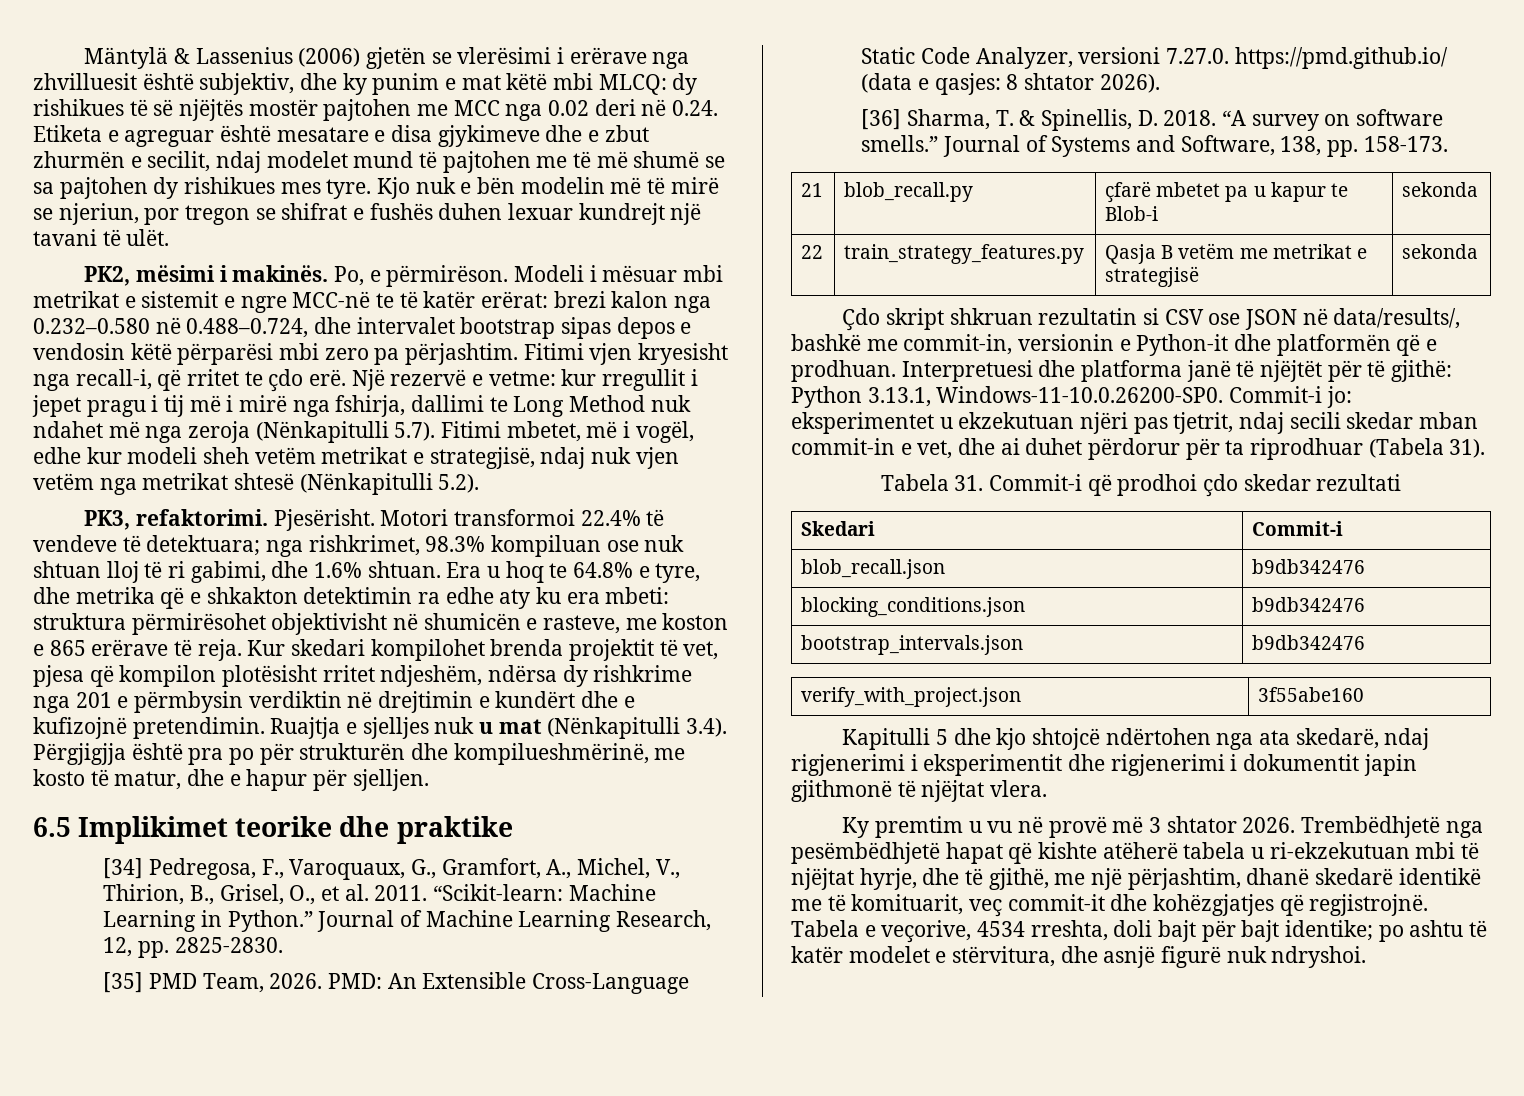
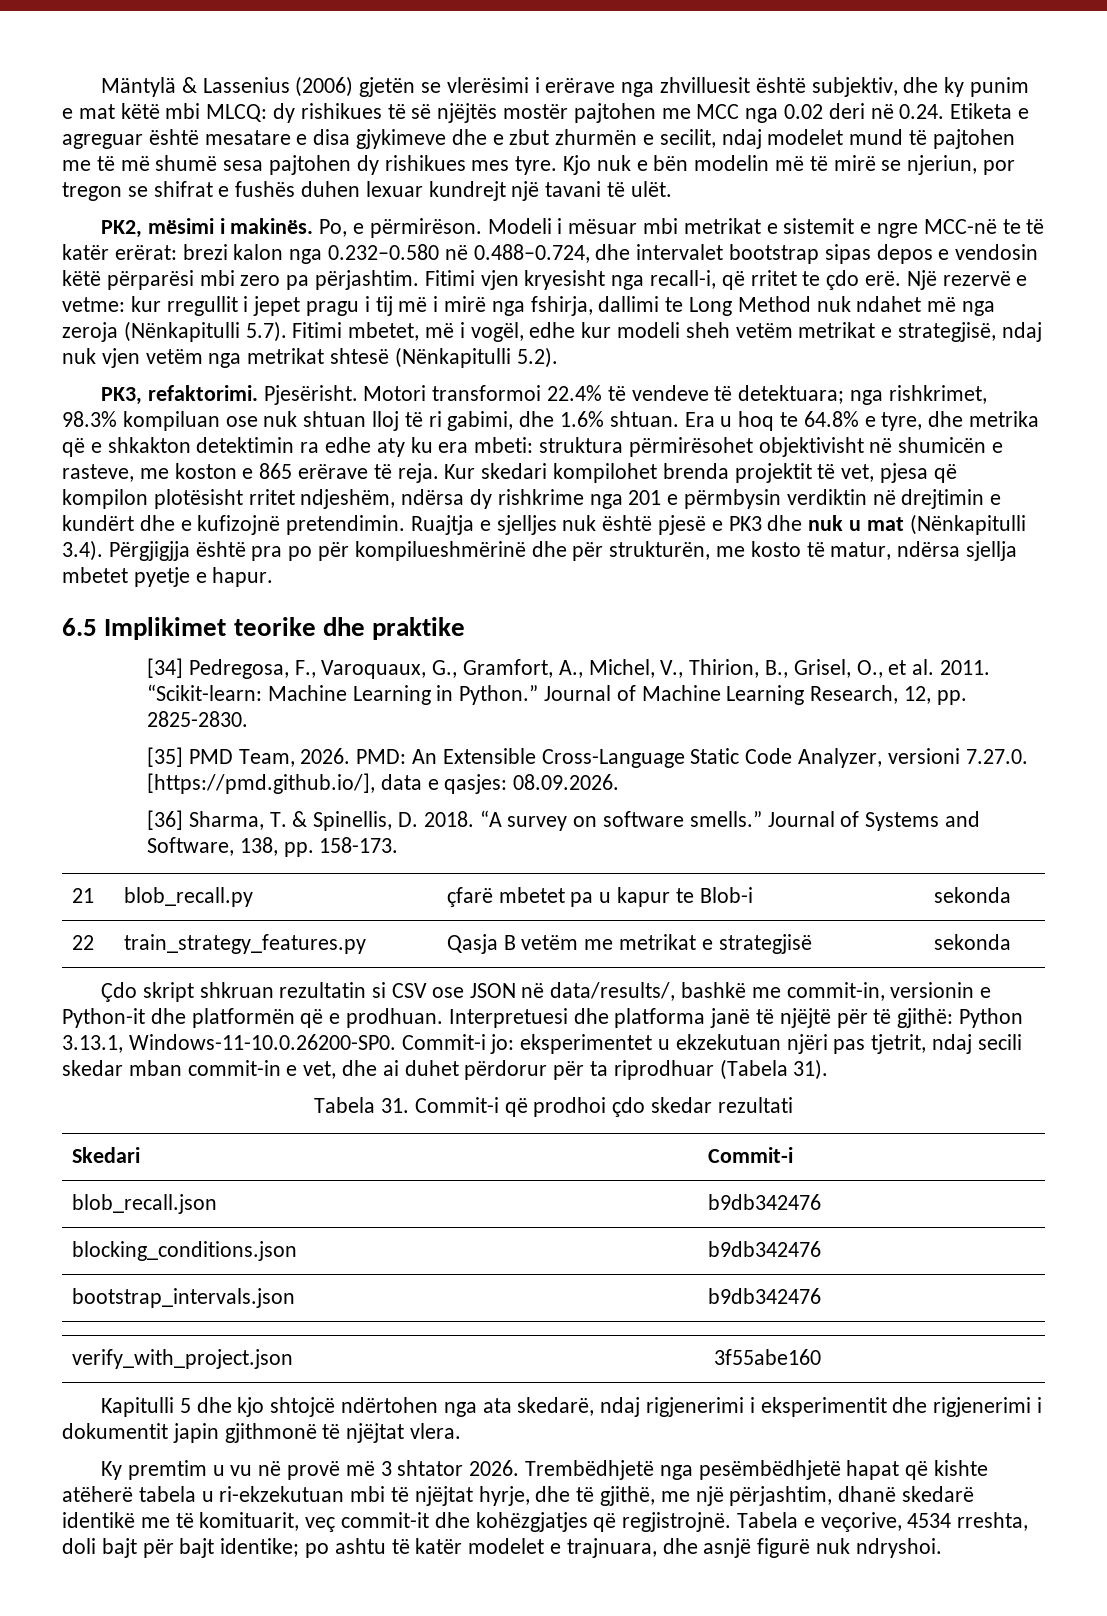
- dy rishikues të së njëjtës mostër pajtohen me MCC nga 0.02 deri në 0.24. Etiketa e agreguar është mesatare e disa gjykimeve dhe e zbut zhurmën e secilit, ndaj modelet mund të pajtohen me të më shumë se sa pajtohen dy rishikues mes tyre.
+ dy rishikues të së njëjtës mostër pajtohen me MCC nga 0.02 deri në 0.24. Etiketa e agreguar është mesatare e disa gjykimeve dhe e zbut zhurmën e secilit, ndaj modelet mund të pajtohen me të më shumë sesa pajtohen dy rishikues mes tyre.
- Ruajtja e sjelljes nuk u mat (Nënkapitulli 3.4). Përgjigjja është pra po për strukturën dhe kompilueshmërinë, me kosto të matur, dhe e hapur për sjelljen.
+ Ruajtja e sjelljes nuk është pjesë e PK3 dhe nuk u mat (Nënkapitulli 3.4). Përgjigjja është pra po për kompilueshmërinë dhe për strukturën, me kosto të matur, ndërsa sjellja mbetet pyetje e hapur.
- PMD: An Extensible Cross-Language Static Code Analyzer, versioni 7.27.0. https://pmd.github.io/ (data e qasjes: 8 shtator 2026).
+ PMD: An Extensible Cross-Language Static Code Analyzer, versioni 7.27.0. [https://pmd.github.io/], data e qasjes: 08.09.2026.
- Interpretuesi dhe platforma janë të njëjtët për të gjithë: Python 3.13.1, Windows-11-10.0.26200-SP0. Commit-i jo: eksperimentet u ekzekutuan njëri pas tjetrit, ndaj secili skedar mban commit-in e vet, dhe ai duhet përdorur për ta riprodhuar (Tabela 31).
+ Interpretuesi dhe platforma janë të njëjtë për të gjithë: Python 3.13.1, Windows-11-10.0.26200-SP0. Commit-i jo: eksperimentet u ekzekutuan njëri pas tjetrit, ndaj secili skedar mban commit-in e vet, dhe ai duhet përdorur për ta riprodhuar (Tabela 31).
- Tabela e veçorive, 4534 rreshta, doli bajt për bajt identike; po ashtu të katër modelet e stërvitura, dhe asnjë figurë nuk ndryshoi.
+ Tabela e veçorive, 4534 rreshta, doli bajt për bajt identike; po ashtu të katër modelet e trajnuara, dhe asnjë figurë nuk ndryshoi.

